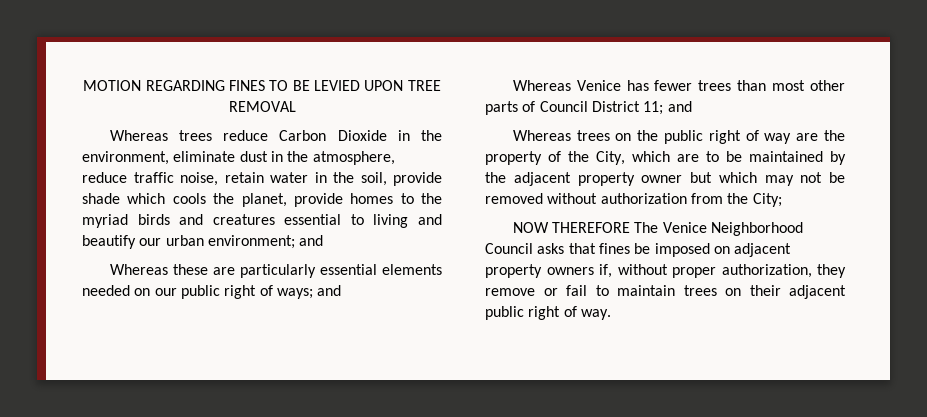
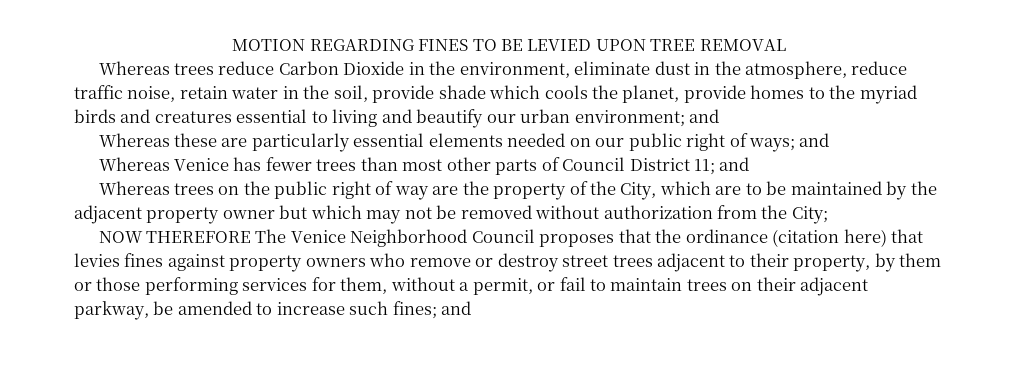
- NOW THEREFORE The Venice Neighborhood Council asks that fines be imposed on adjacent property owners if, without proper authorization, they remove or fail to maintain trees on their adjacent public right of way.
+ NOW THEREFORE The Venice Neighborhood Council proposes that the ordinance (citation here) that levies fines against property owners who remove or destroy street trees adjacent to their property, by them or those performing services for them, without a permit, or fail to maintain trees on their adjacent parkway, be amended to increase such fines; and

